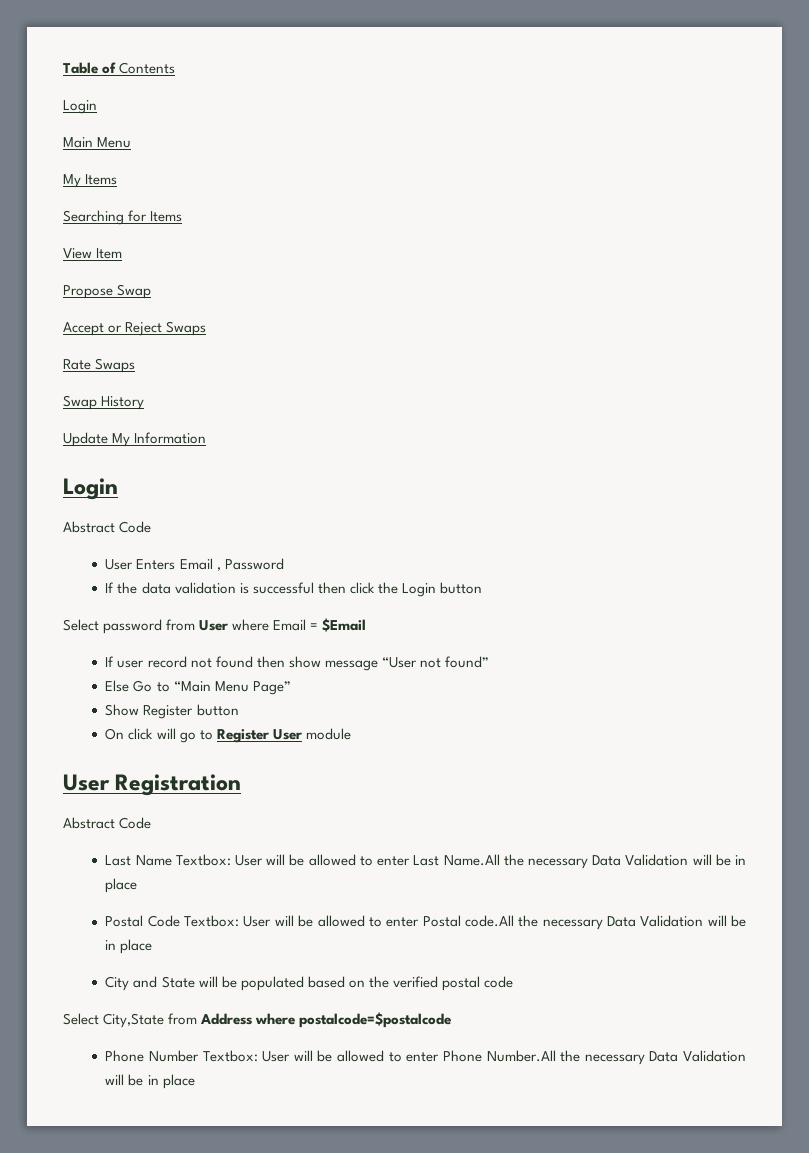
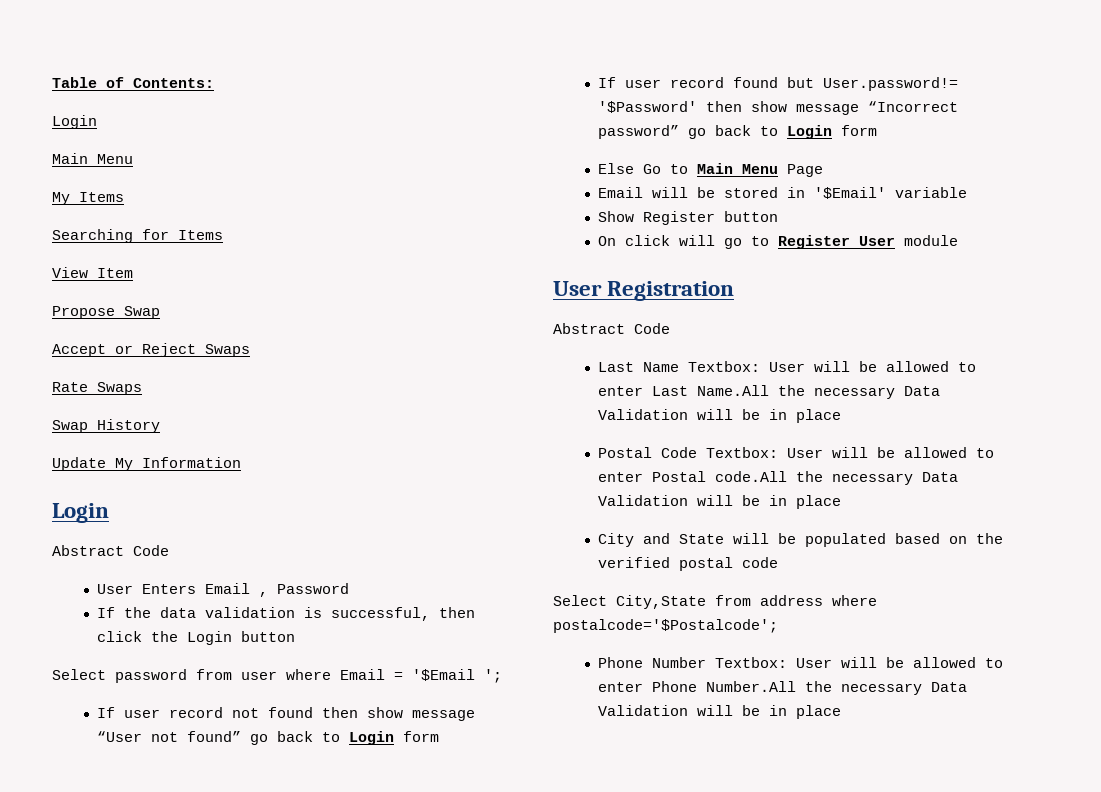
- Table of Contents
+ Table of Contents:
- If the data validation is successful then click the Login button
+ If the data validation is successful, then click the Login button
- Select password from User where Email = $Email
+ Select password from user where Email = '$Email ';
- If user record not found then show message “User not found”
- Else Go to “Main Menu Page”
+ If user record not found then show message “User not found” go back to Login form
+ If user record found but User.password!= '$Password' then show message “Incorrect password” go back to Login form
+ Else Go to Main Menu Page
+ Email will be stored in '$Email' variable
- Select City,State from Address where postalcode=$postalcode
+ Select City,State from address where postalcode='$Postalcode';

